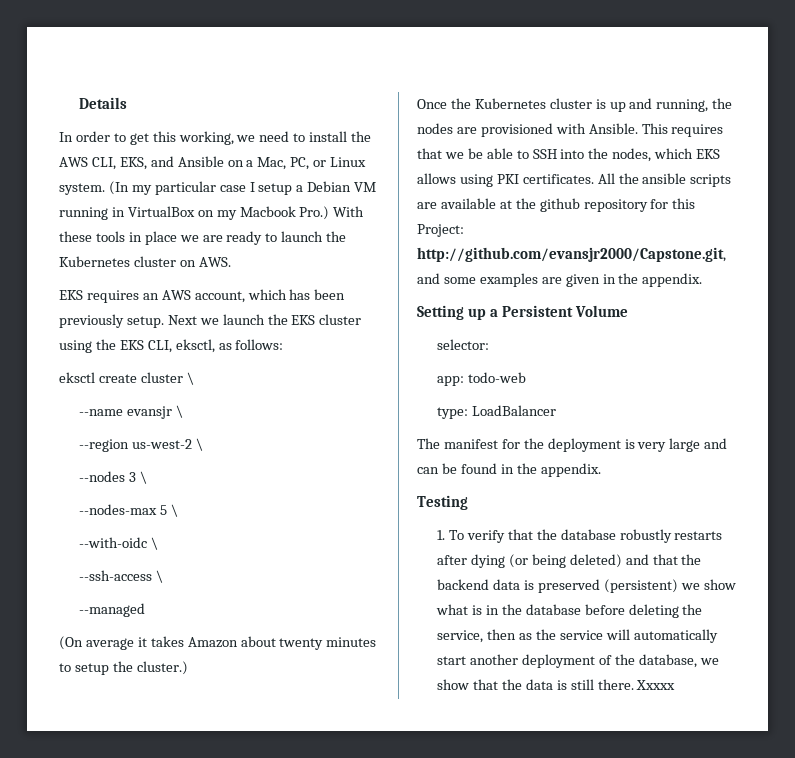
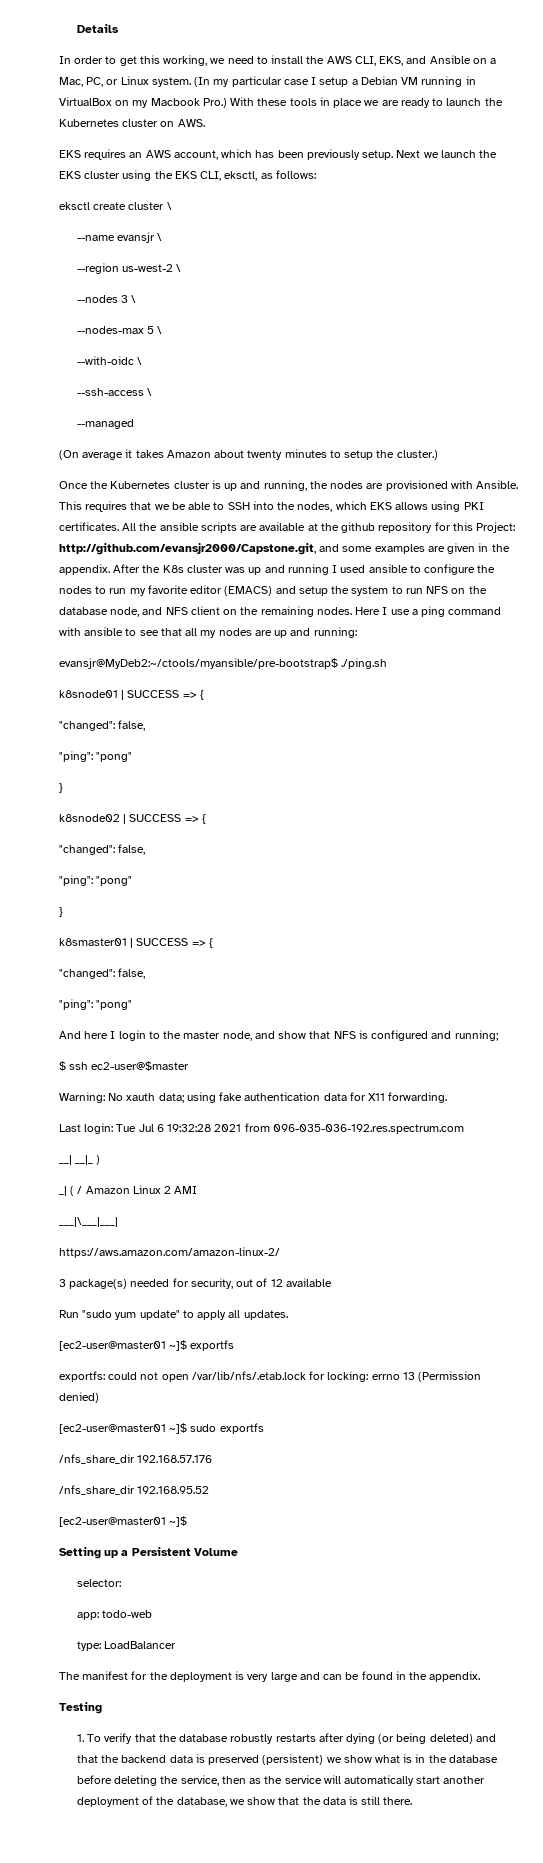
+ After the K8s cluster was up and running I used ansible to configure the nodes to run my favorite editor (EMACS) and setup the system to run NFS on the database node, and NFS client on the remaining nodes. Here I use a ping command with ansible to see that all my nodes are up and running:
+ evansjr@MyDeb2:~/ctools/myansible/pre-bootstrap$ ./ping.sh
+ k8snode01 | SUCCESS => {
+ "changed": false,
+ "ping": "pong"
+ }
+ k8snode02 | SUCCESS => {
+ "changed": false,
+ "ping": "pong"
+ }
+ k8smaster01 | SUCCESS => {
+ "changed": false,
+ "ping": "pong"
+ And here I login to the master node, and show that NFS is configured and running;
+ $ ssh ec2-user@$master
+ Warning: No xauth data; using fake authentication data for X11 forwarding.
+ Last login: Tue Jul 6 19:32:28 2021 from 096-035-036-192.res.spectrum.com
+ __| __|_ )
+ _| ( / Amazon Linux 2 AMI
+ ___|\___|___|
+ https://aws.amazon.com/amazon-linux-2/
+ 3 package(s) needed for security, out of 12 available
+ Run "sudo yum update" to apply all updates.
+ [ec2-user@master01 ~]$ exportfs
+ exportfs: could not open /var/lib/nfs/.etab.lock for locking: errno 13 (Permission denied)
+ [ec2-user@master01 ~]$ sudo exportfs
+ /nfs_share_dir 192.168.57.176
+ /nfs_share_dir 192.168.95.52
+ [ec2-user@master01 ~]$
- Xxxxx

